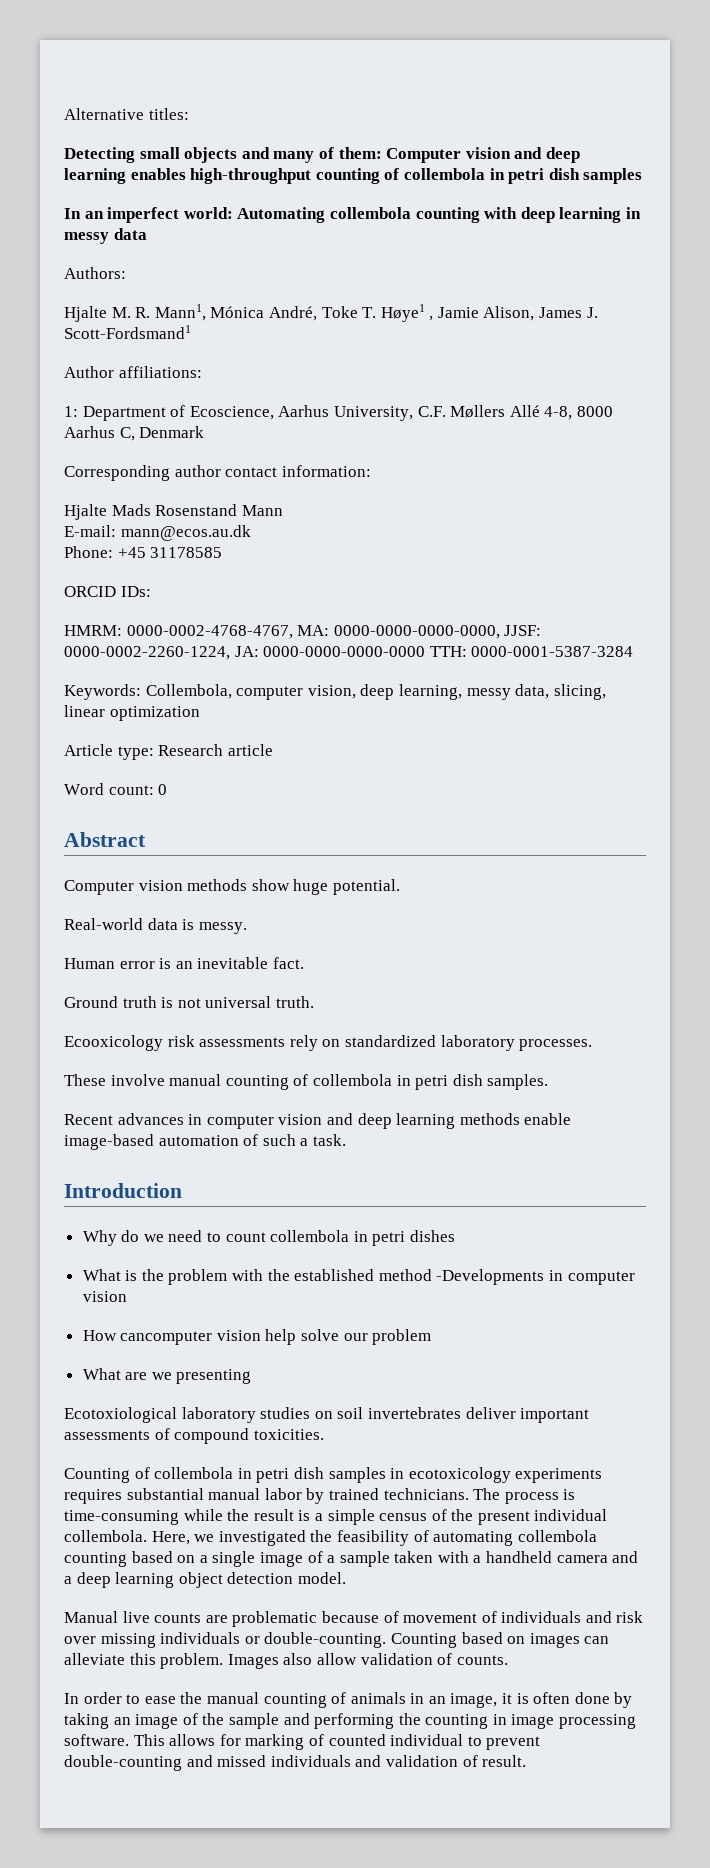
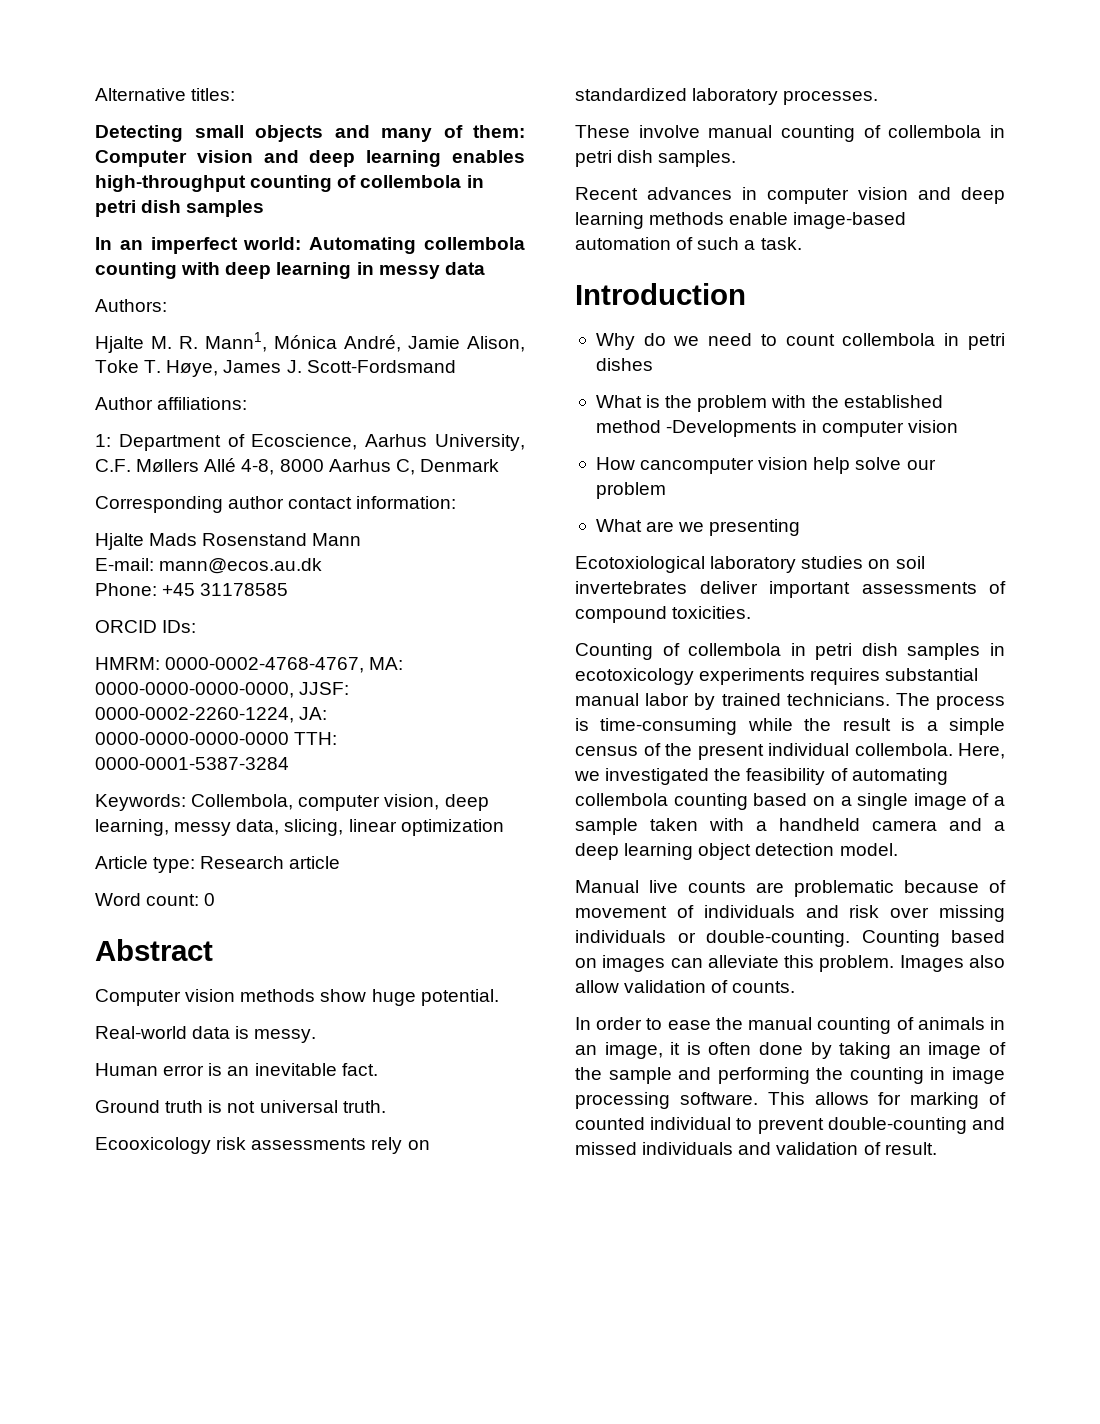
- Hjalte M. R. Mann1, Mónica André, Toke T. Høye1 , Jamie Alison, James J. Scott-Fordsmand1
+ Hjalte M. R. Mann1, Mónica André, Jamie Alison, Toke T. Høye, James J. Scott-Fordsmand

